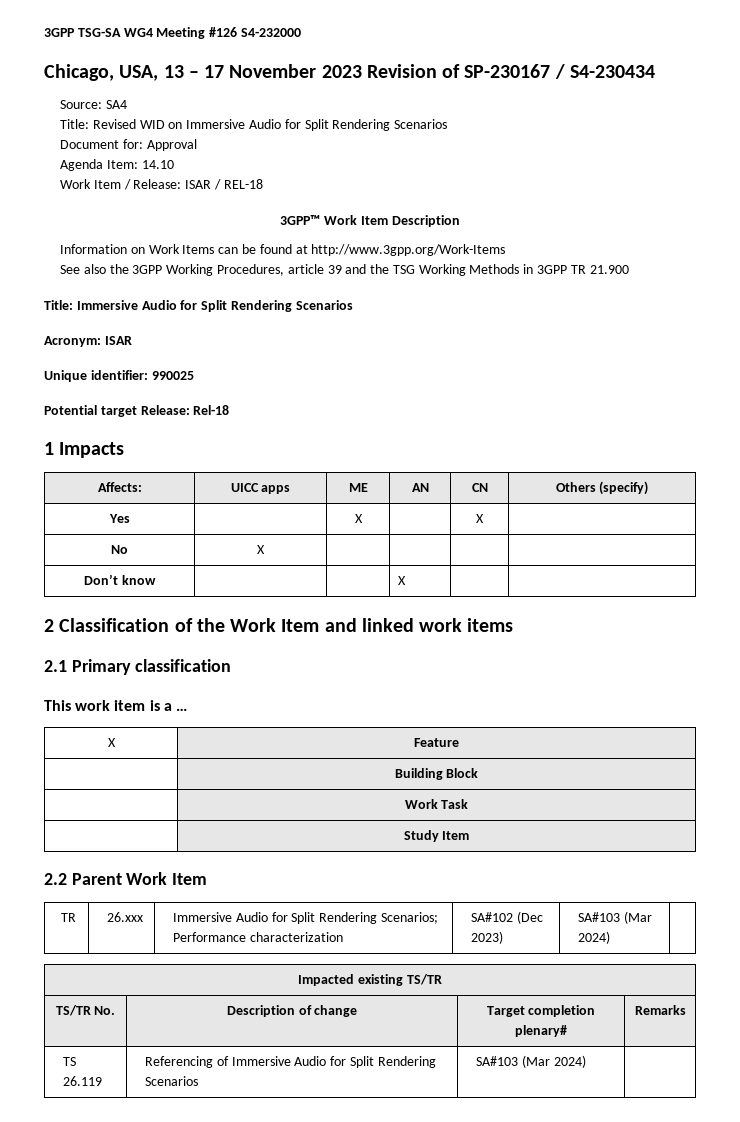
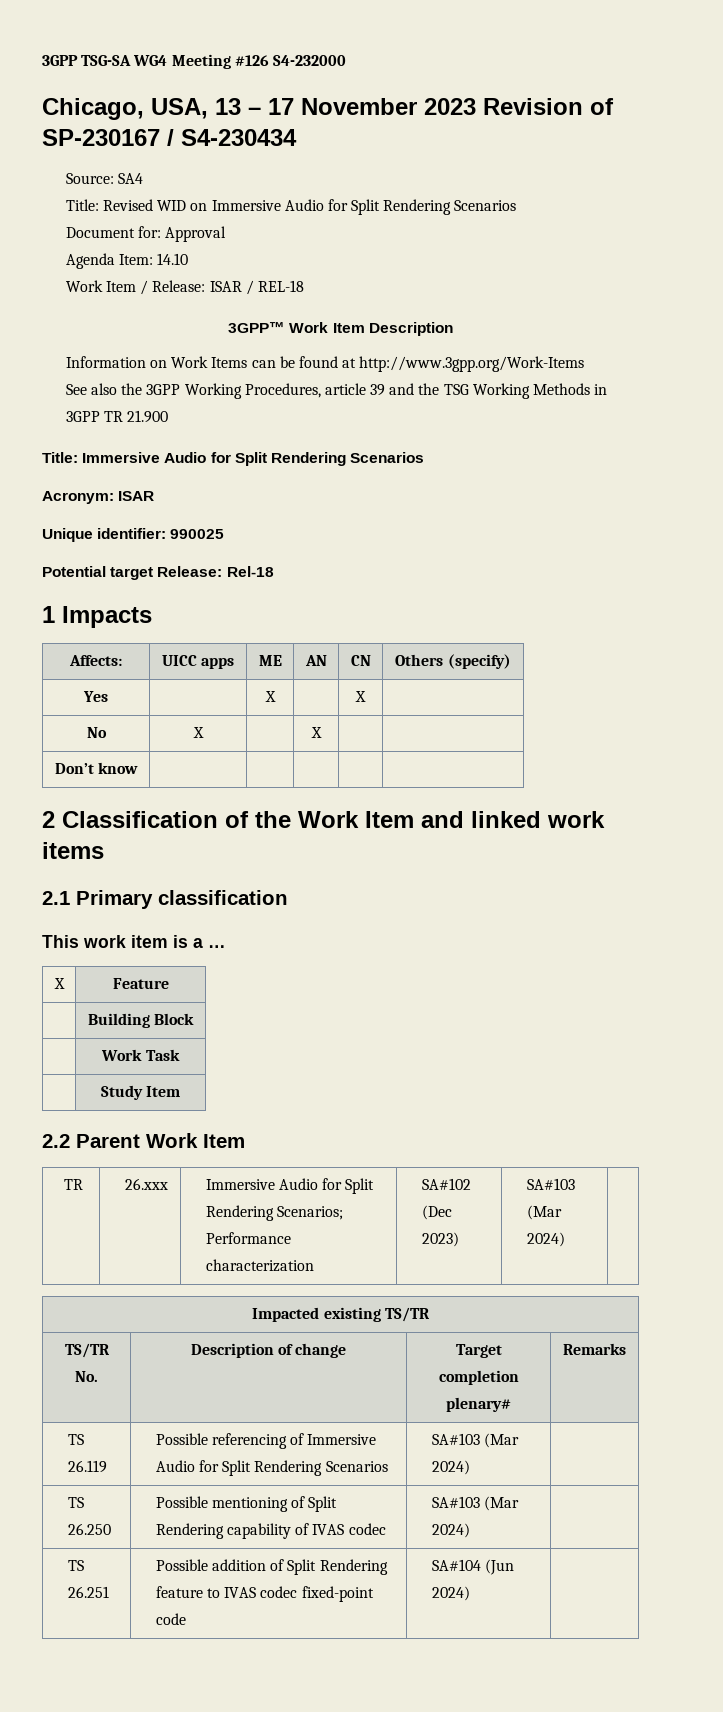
- No | X | | | |
+ No | X | | X | |
- Don’t know | | | X | |
+ Don’t know | | | | |
- TS 26.119 | Referencing of Immersive Audio for Split Rendering Scenarios | SA#103 (Mar 2024) |
+ TS 26.119 | Possible referencing of Immersive Audio for Split Rendering Scenarios | SA#103 (Mar 2024) |
+ TS 26.250 | Possible mentioning of Split Rendering capability of IVAS codec | SA#103 (Mar 2024) |
+ TS 26.251 | Possible addition of Split Rendering feature to IVAS codec fixed-point code | SA#104 (Jun 2024) |

